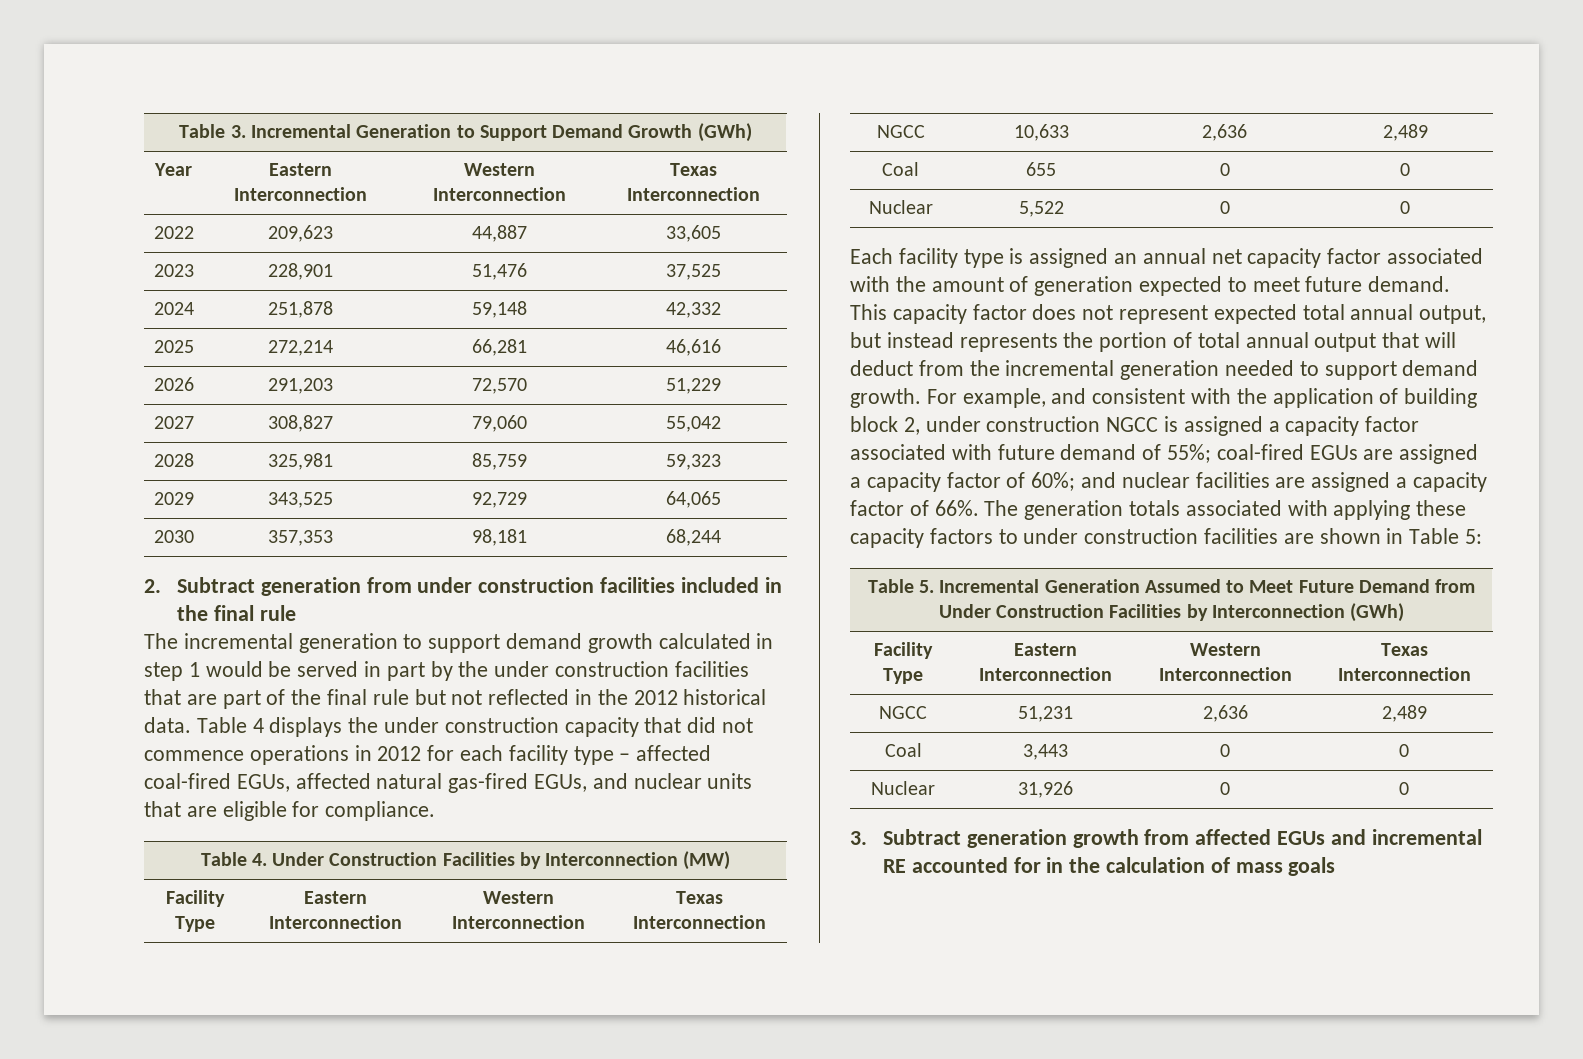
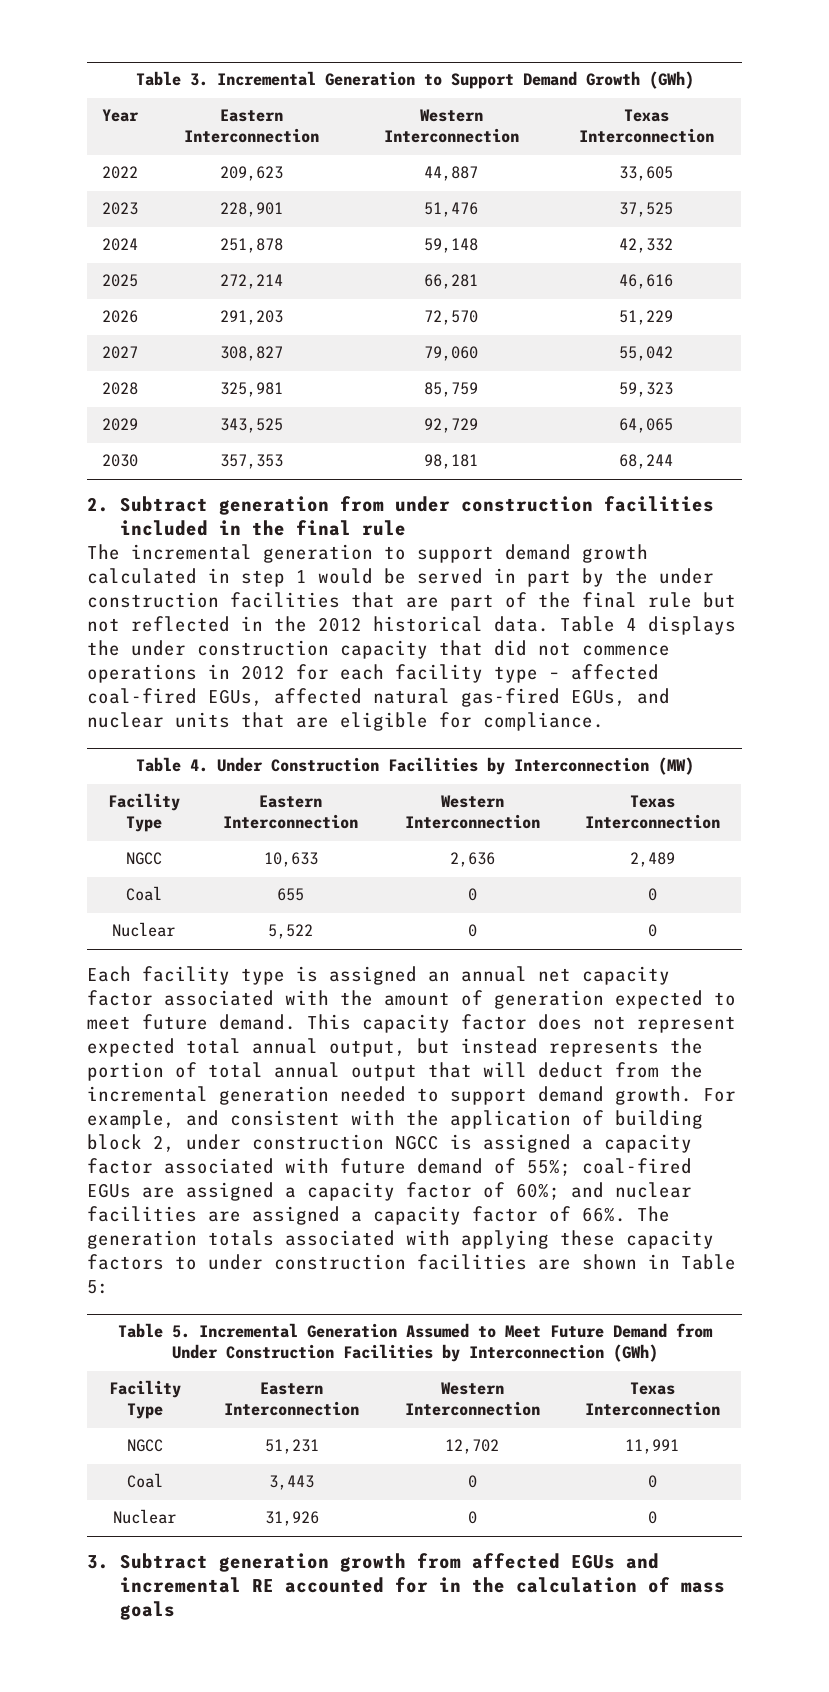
- NGCC | 51,231 | 2,636 | 2,489
+ NGCC | 51,231 | 12,702 | 11,991

